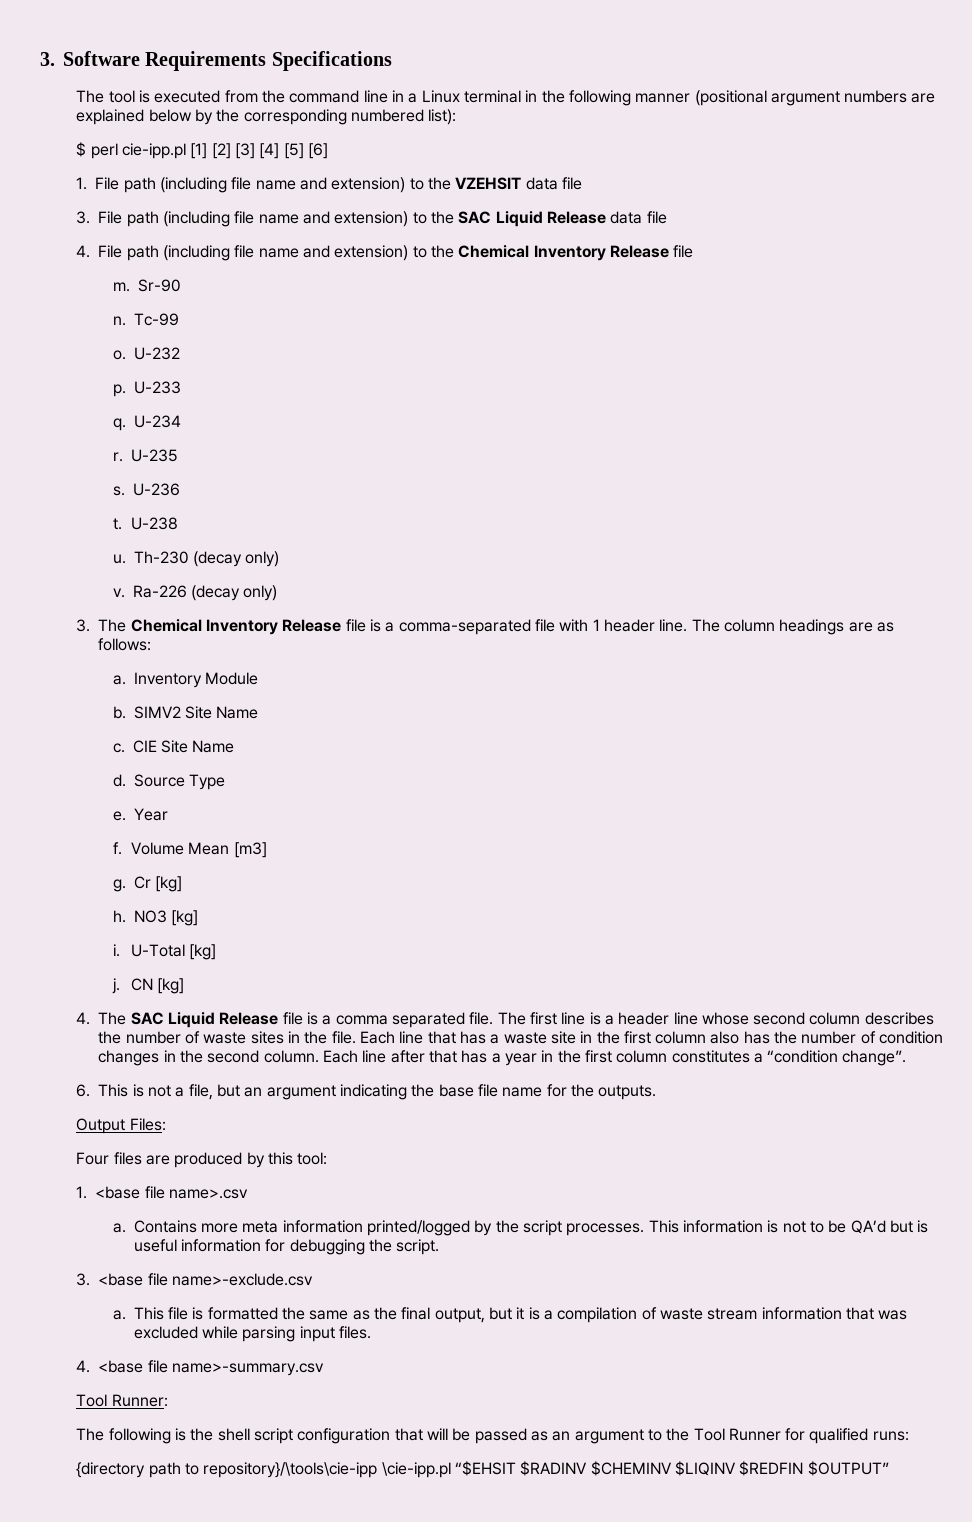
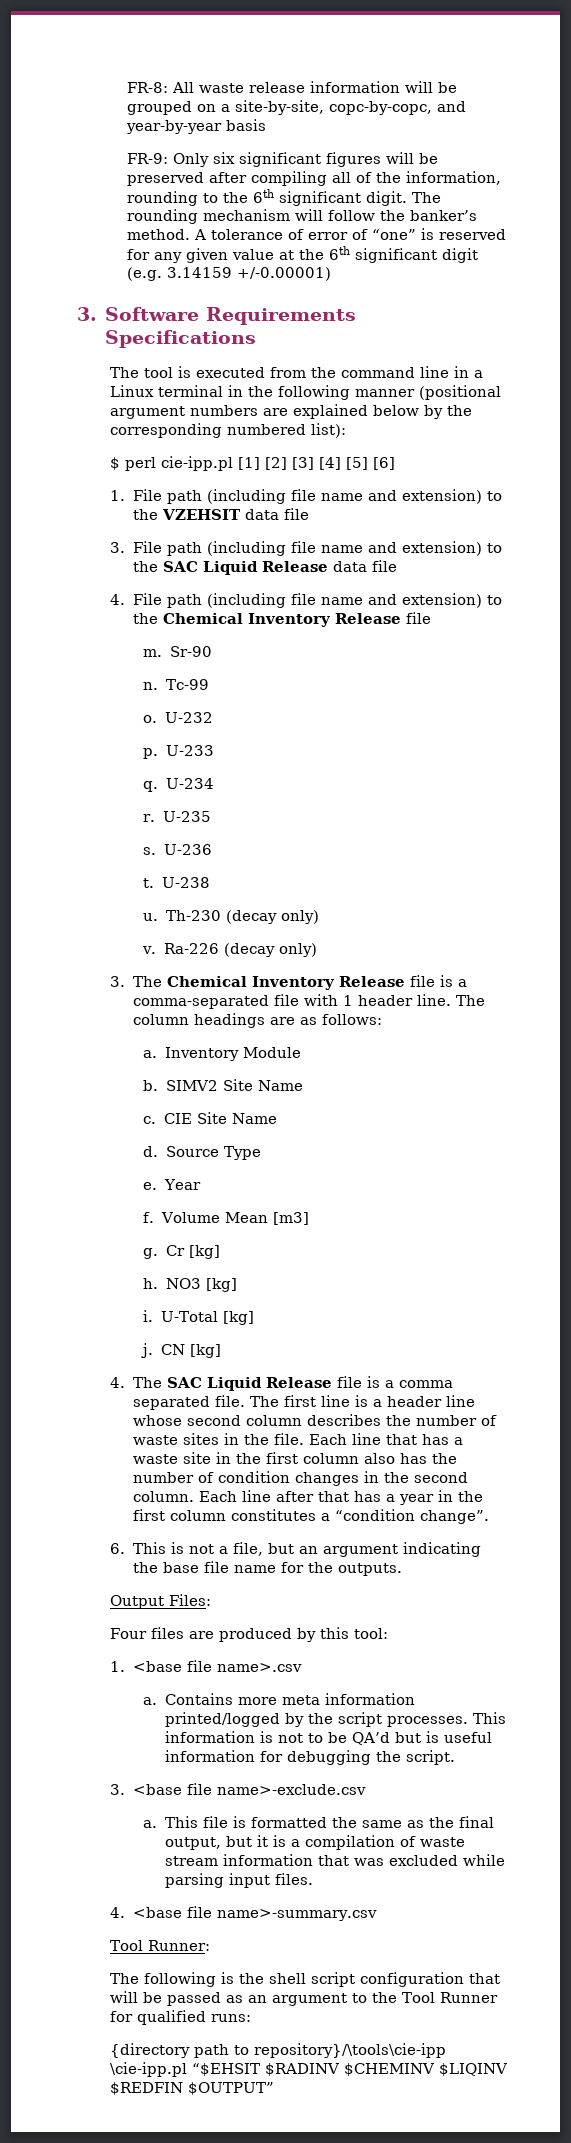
+ FR-8: All waste release information will be grouped on a site-by-site, copc-by-copc, and year-by-year basis
+ FR-9: Only six significant figures will be preserved after compiling all of the information, rounding to the 6th significant digit. The rounding mechanism will follow the banker’s method. A tolerance of error of “one” is reserved for any given value at the 6th significant digit (e.g. 3.14159 +/-0.00001)

